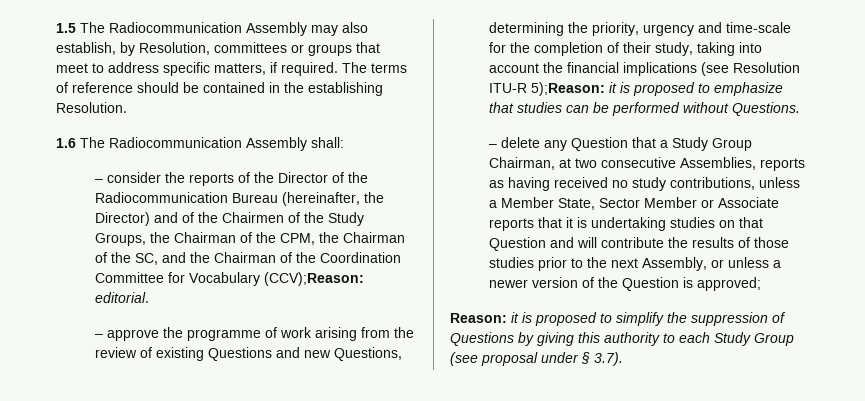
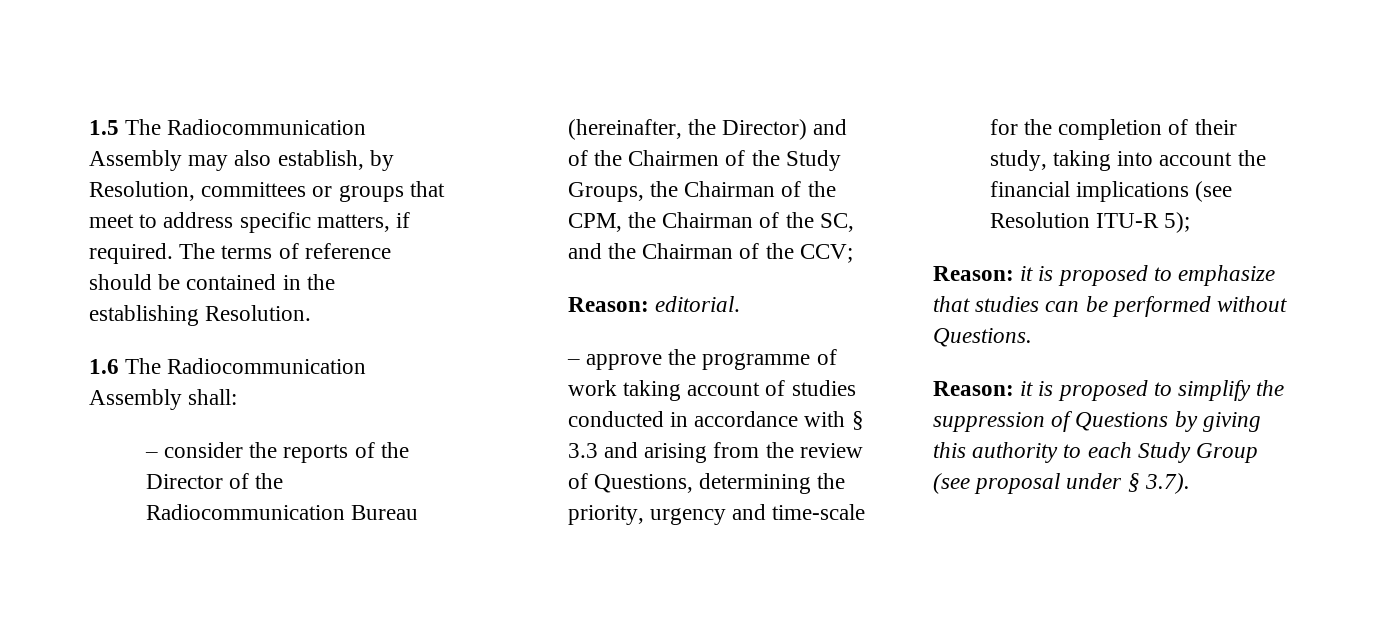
- – consider the reports of the Director of the Radiocommunication Bureau (hereinafter, the Director) and of the Chairmen of the Study Groups, the Chairman of the CPM, the Chairman of the SC, and the Chairman of the Coordination Committee for Vocabulary (CCV);Reason: editorial.
+ – consider the reports of the Director of the Radiocommunication Bureau (hereinafter, the Director) and of the Chairmen of the Study Groups, the Chairman of the CPM, the Chairman of the SC, and the Chairman of the CCV;
+ Reason: editorial.
- – approve the programme of work arising from the review of existing Questions and new Questions, determining the priority, urgency and time-scale for the completion of their study, taking into account the financial implications (see Resolution ITU-R 5);Reason: it is proposed to emphasize that studies can be performed without Questions.
+ – approve the programme of work taking account of studies conducted in accordance with § 3.3 and arising from the review of Questions, determining the priority, urgency and time-scale for the completion of their study, taking into account the financial implications (see Resolution ITU-R 5);
+ Reason: it is proposed to emphasize that studies can be performed without Questions.
- – delete any Question that a Study Group Chairman, at two consecutive Assemblies, reports as having received no study contributions, unless a Member State, Sector Member or Associate reports that it is undertaking studies on that Question and will contribute the results of those studies prior to the next Assembly, or unless a newer version of the Question is approved;

